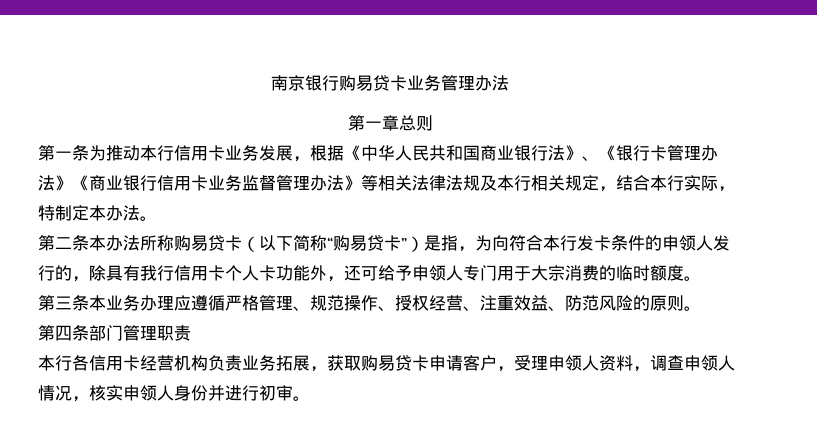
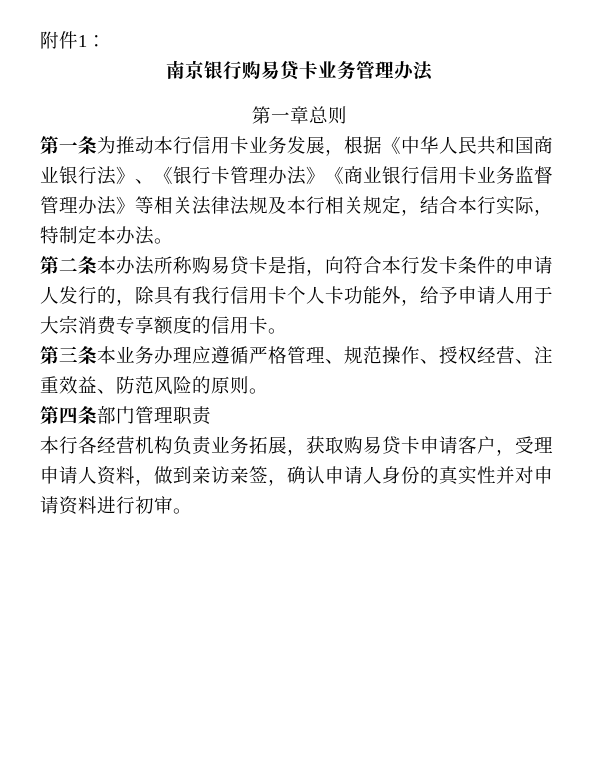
+ 附件1：
- 第二条本办法所称购易贷卡（以下简称“购易贷卡”）是指，为向符合本行发卡条件的申领人发行的，除具有我行信用卡个人卡功能外，还可给予申领人专门用于大宗消费的临时额度。
+ 第二条本办法所称购易贷卡是指，向符合本行发卡条件的申请人发行的，除具有我行信用卡个人卡功能外，给予申请人用于大宗消费专享额度的信用卡。
- 本行各信用卡经营机构负责业务拓展，获取购易贷卡申请客户，受理申领人资料，调查申领人情况，核实申领人身份并进行初审。
+ 本行各经营机构负责业务拓展，获取购易贷卡申请客户，受理申请人资料，做到亲访亲签，确认申请人身份的真实性并对申请资料进行初审。

